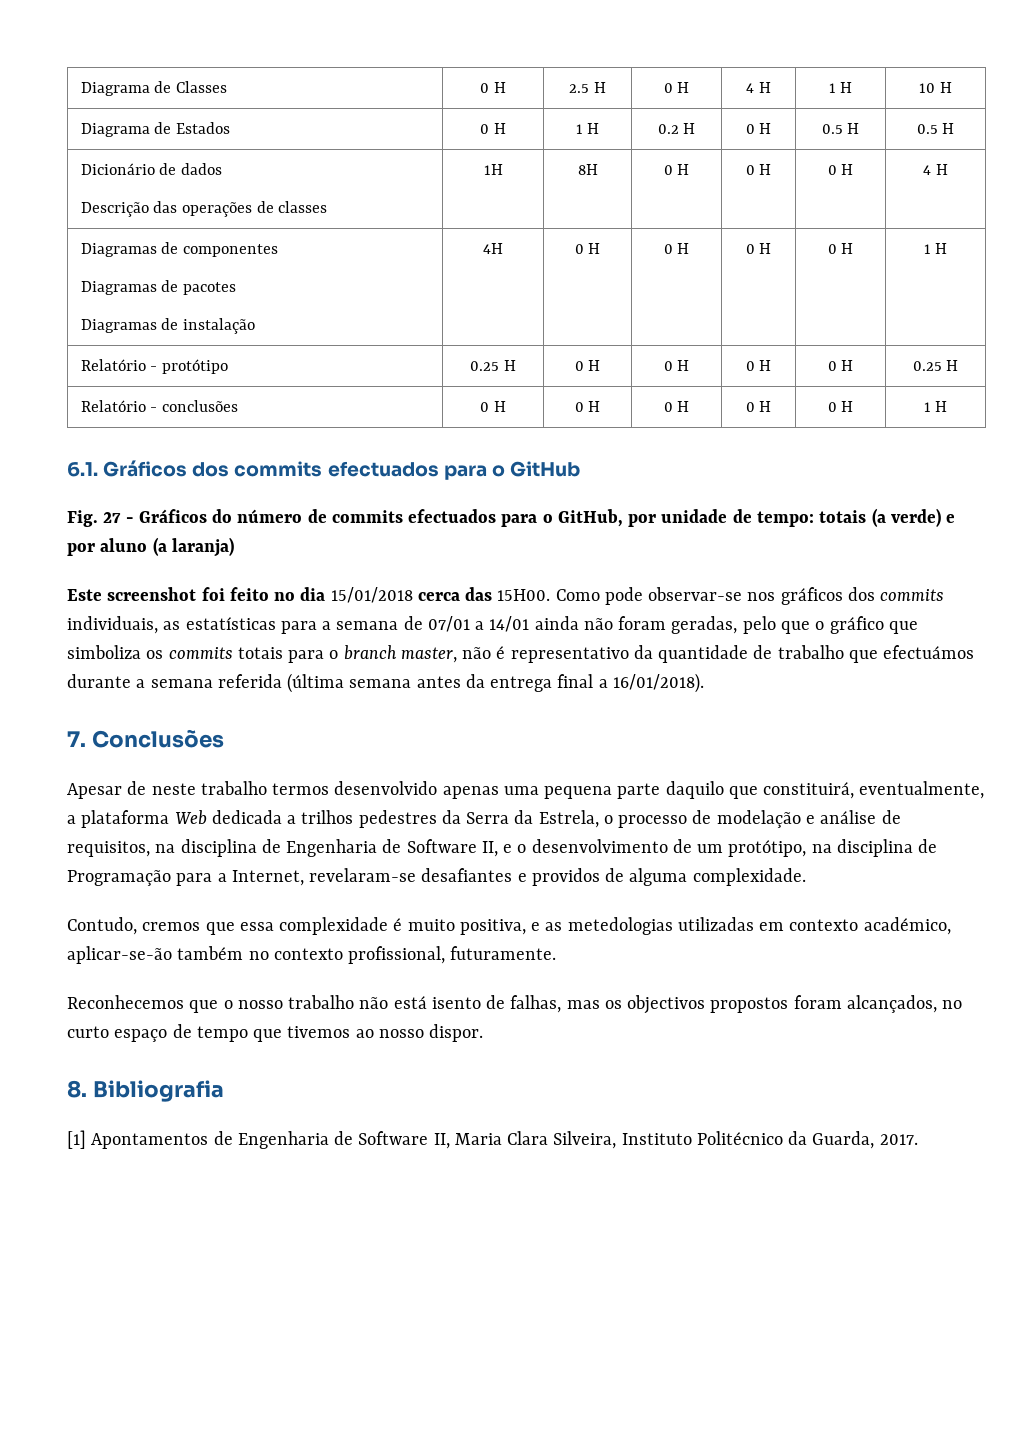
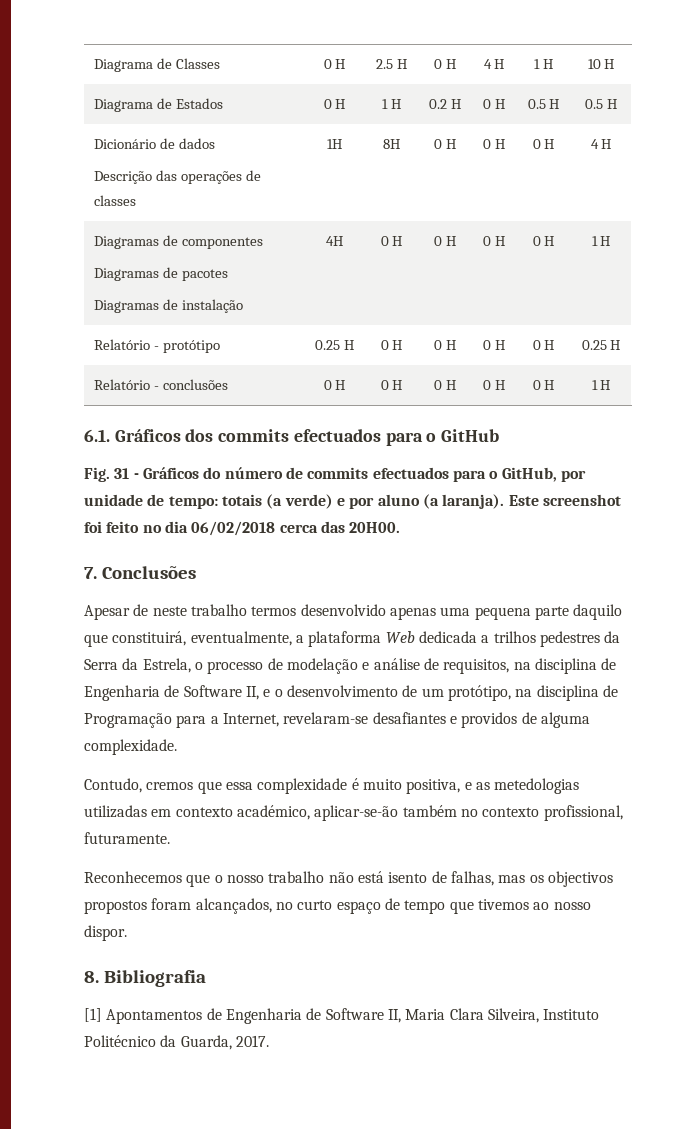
- Fig. 27 - Gráficos do número de commits efectuados para o GitHub, por unidade de tempo: totais (a verde) e por aluno (a laranja)
- Este screenshot foi feito no dia 15/01/2018 cerca das 15H00. Como pode observar-se nos gráficos dos commits individuais, as estatísticas para a semana de 07/01 a 14/01 ainda não foram geradas, pelo que o gráfico que simboliza os commits totais para o branch master, não é representativo da quantidade de trabalho que efectuámos durante a semana referida (última semana antes da entrega final a 16/01/2018).
+ Fig. 31 - Gráficos do número de commits efectuados para o GitHub, por unidade de tempo: totais (a verde) e por aluno (a laranja). Este screenshot foi feito no dia 06/02/2018 cerca das 20H00.

